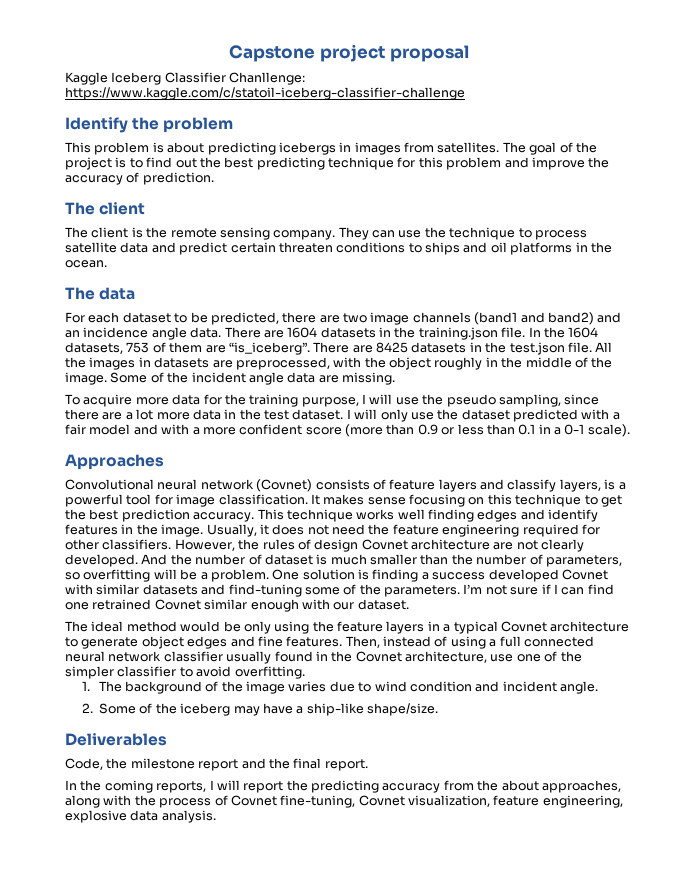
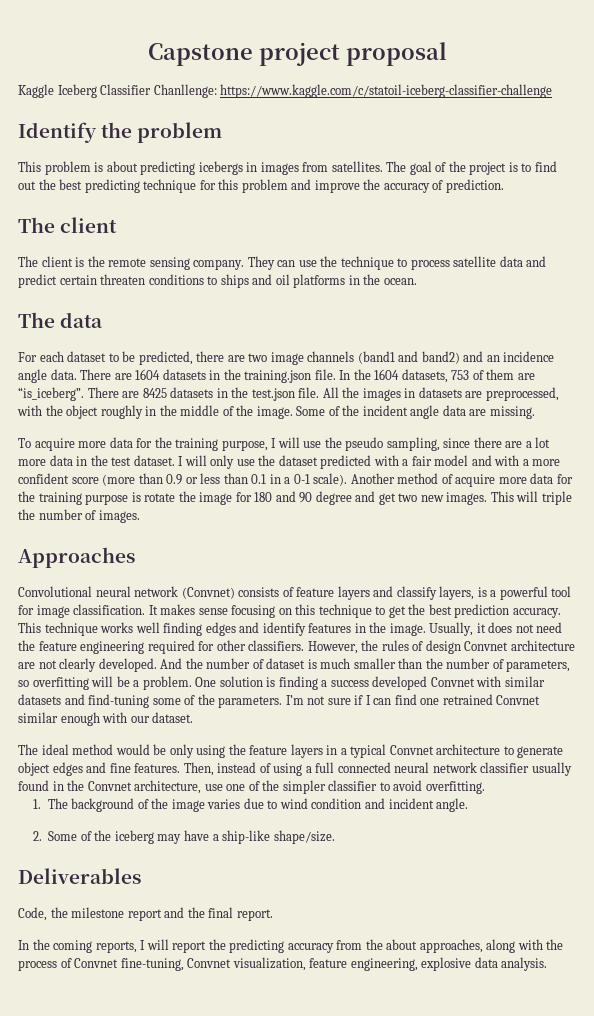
+ Another method of acquire more data for the training purpose is rotate the image for 180 and 90 degree and get two new images. This will triple the number of images.
- Convolutional neural network (Covnet) consists of feature layers and classify layers, is a powerful tool for image classification.
+ Convolutional neural network (Convnet) consists of feature layers and classify layers, is a powerful tool for image classification.
- However, the rules of design Covnet architecture are not clearly developed.
+ However, the rules of design Convnet architecture are not clearly developed.
- One solution is finding a success developed Covnet with similar datasets and find-tuning some of the parameters.
+ One solution is finding a success developed Convnet with similar datasets and find-tuning some of the parameters.
- I’m not sure if I can find one retrained Covnet similar enough with our dataset.
+ I’m not sure if I can find one retrained Convnet similar enough with our dataset.
- The ideal method would be only using the feature layers in a typical Covnet architecture to generate object edges and fine features.
+ The ideal method would be only using the feature layers in a typical Convnet architecture to generate object edges and fine features.
- Then, instead of using a full connected neural network classifier usually found in the Covnet architecture, use one of the simpler classifier to avoid overfitting.
+ Then, instead of using a full connected neural network classifier usually found in the Convnet architecture, use one of the simpler classifier to avoid overfitting.
- In the coming reports, I will report the predicting accuracy from the about approaches, along with the process of Covnet fine-tuning, Covnet visualization, feature engineering, explosive data analysis.
+ In the coming reports, I will report the predicting accuracy from the about approaches, along with the process of Convnet fine-tuning, Convnet visualization, feature engineering, explosive data analysis.

